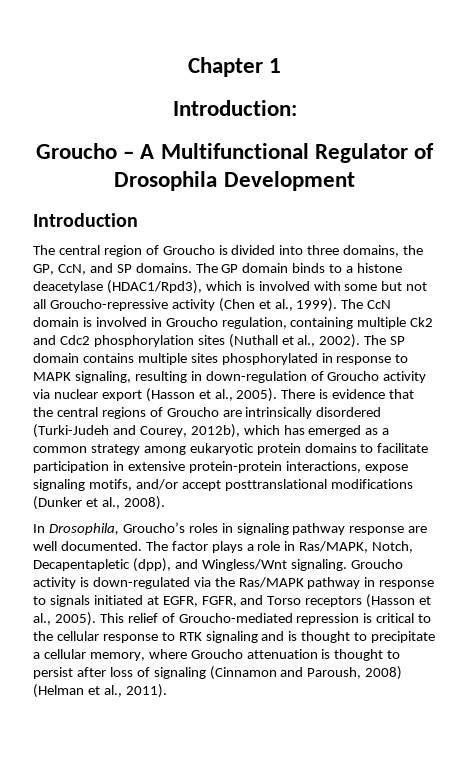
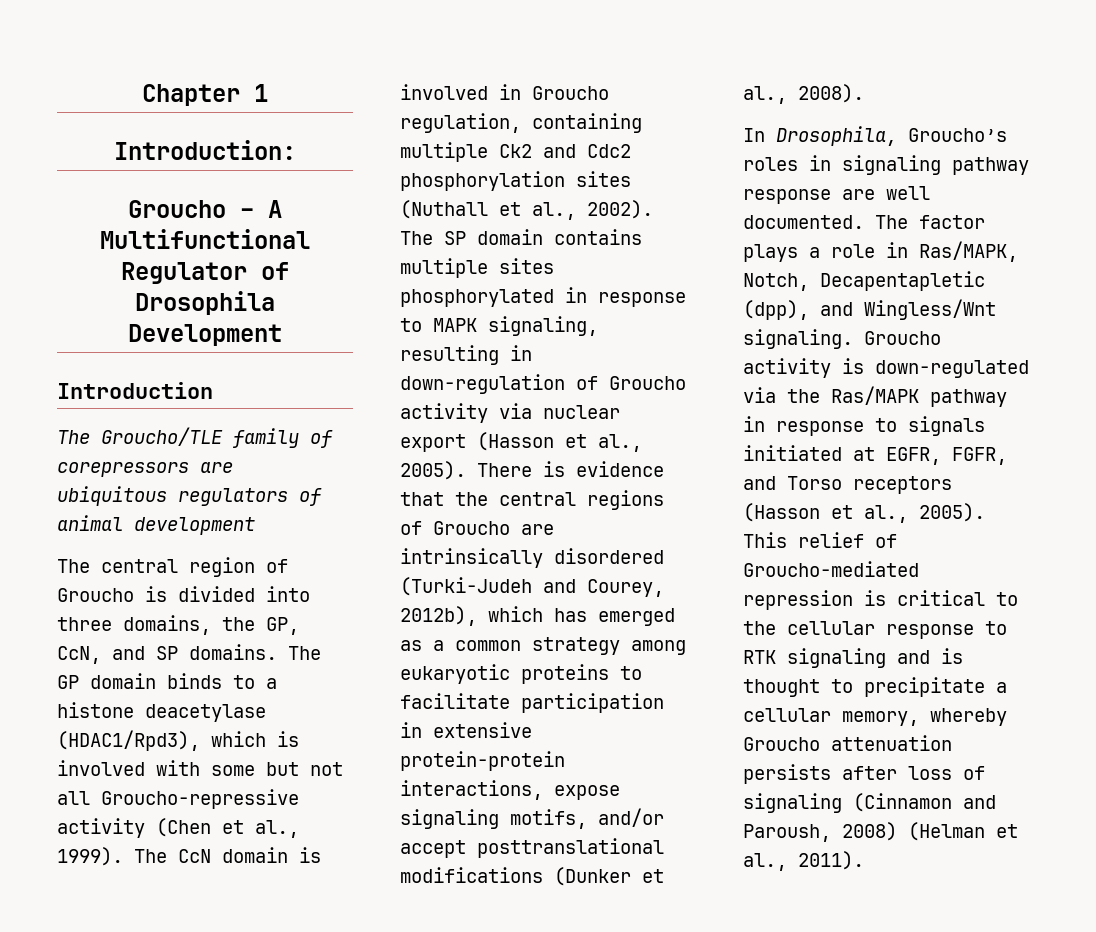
+ The Groucho/TLE family of corepressors are ubiquitous regulators of animal development
- There is evidence that the central regions of Groucho are intrinsically disordered (Turki-Judeh and Courey, 2012b), which has emerged as a common strategy among eukaryotic protein domains to facilitate participation in extensive protein-protein interactions, expose signaling motifs, and/or accept posttranslational modifications (Dunker et al., 2008).
+ There is evidence that the central regions of Groucho are intrinsically disordered (Turki-Judeh and Courey, 2012b), which has emerged as a common strategy among eukaryotic proteins to facilitate participation in extensive protein-protein interactions, expose signaling motifs, and/or accept posttranslational modifications (Dunker et al., 2008).
- This relief of Groucho-mediated repression is critical to the cellular response to RTK signaling and is thought to precipitate a cellular memory, where Groucho attenuation is thought to persist after loss of signaling (Cinnamon and Paroush, 2008) (Helman et al., 2011).
+ This relief of Groucho-mediated repression is critical to the cellular response to RTK signaling and is thought to precipitate a cellular memory, whereby Groucho attenuation persists after loss of signaling (Cinnamon and Paroush, 2008) (Helman et al., 2011).

